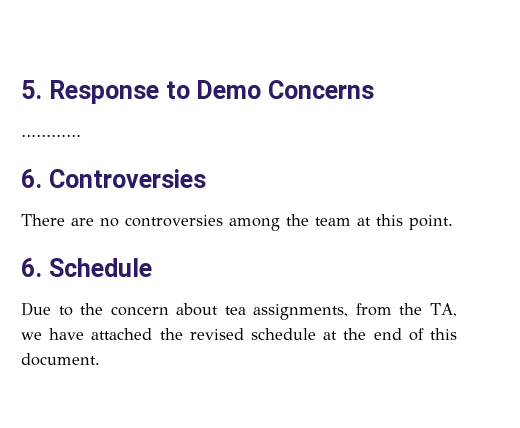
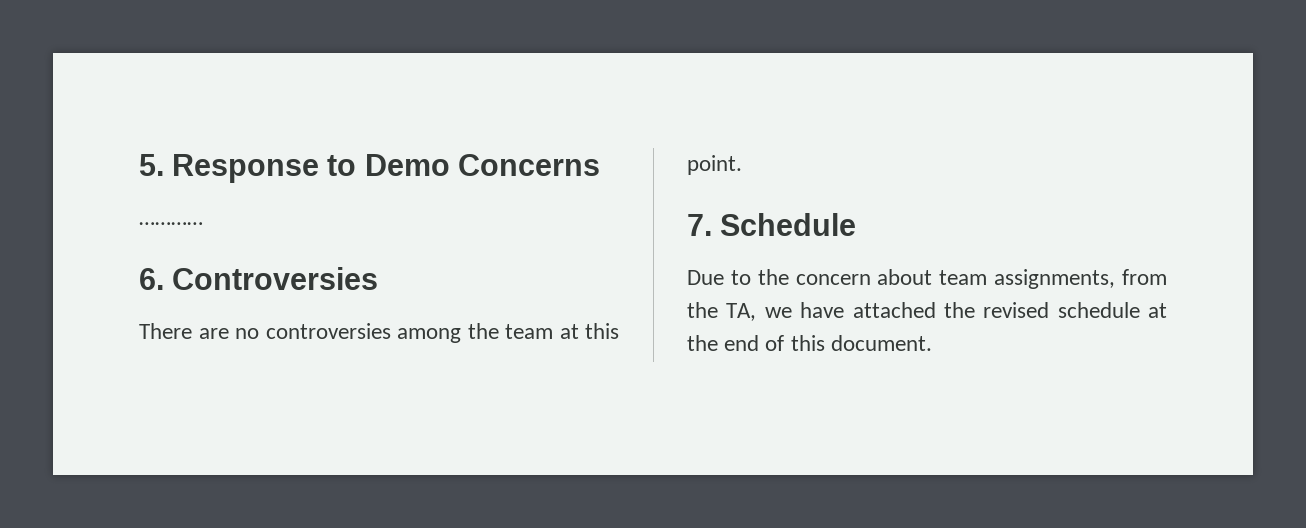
- 6. Schedule
+ 7. Schedule
- Due to the concern about tea assignments, from the TA, we have attached the revised schedule at the end of this document.
+ Due to the concern about team assignments, from the TA, we have attached the revised schedule at the end of this document.

